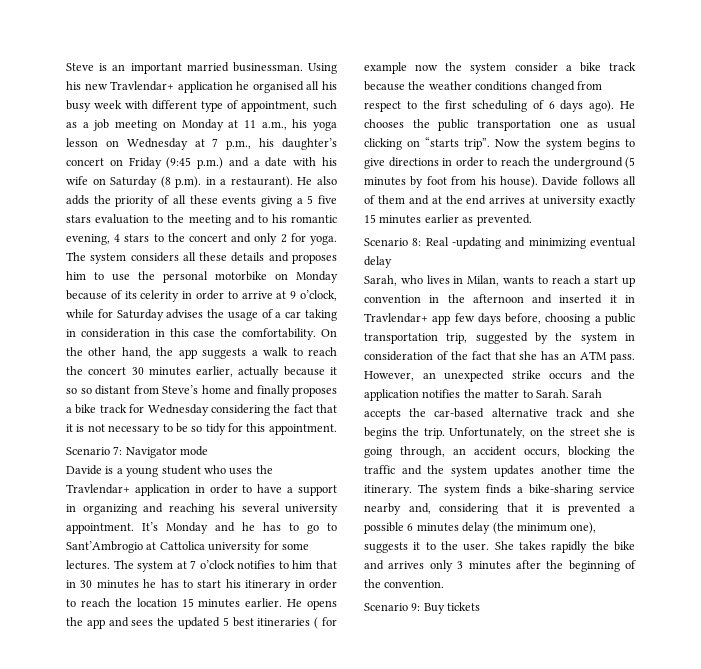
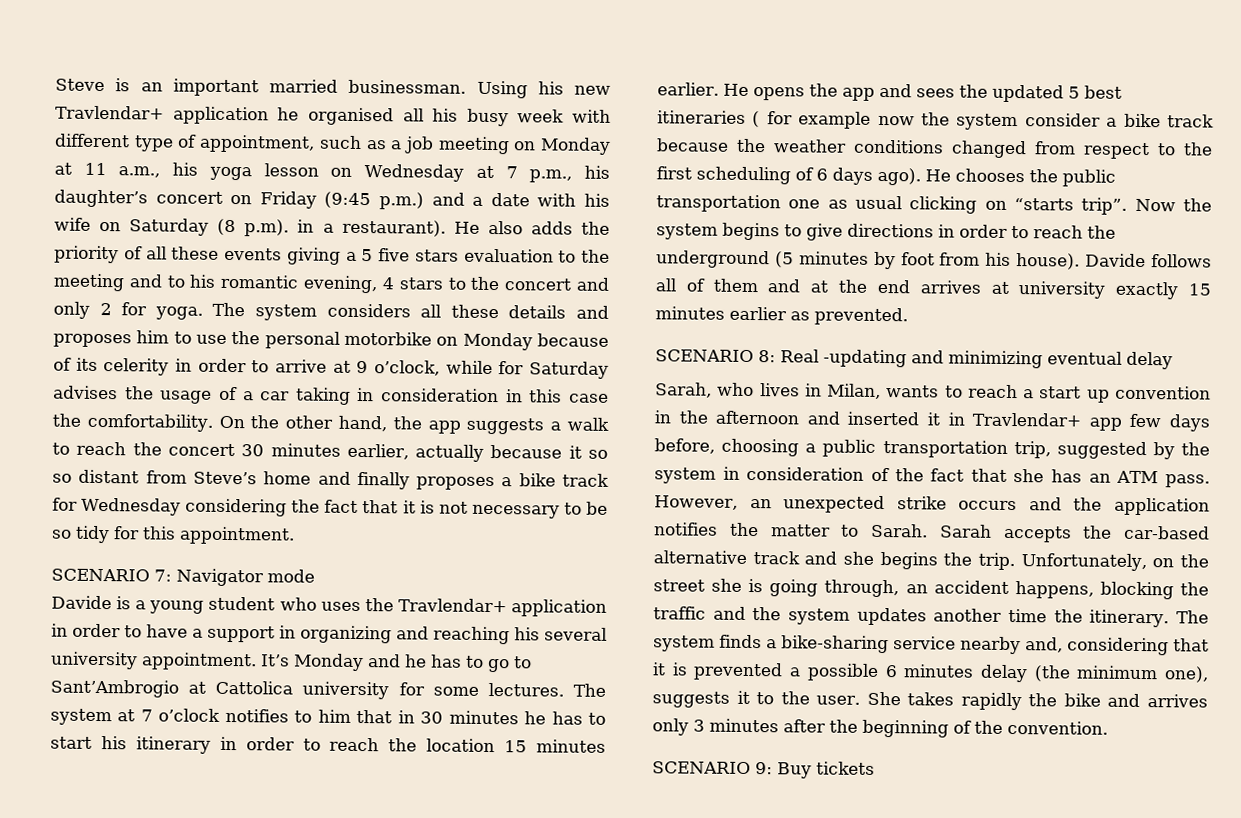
- Scenario 7: Navigator mode
+ SCENARIO 7: Navigator mode
- Scenario 8: Real -updating and minimizing eventual delay
+ SCENARIO 8: Real -updating and minimizing eventual delay
- Unfortunately, on the street she is going through, an accident occurs, blocking the traffic and the system updates another time the itinerary.
+ Unfortunately, on the street she is going through, an accident happens, blocking the traffic and the system updates another time the itinerary.
- Scenario 9: Buy tickets
+ SCENARIO 9: Buy tickets

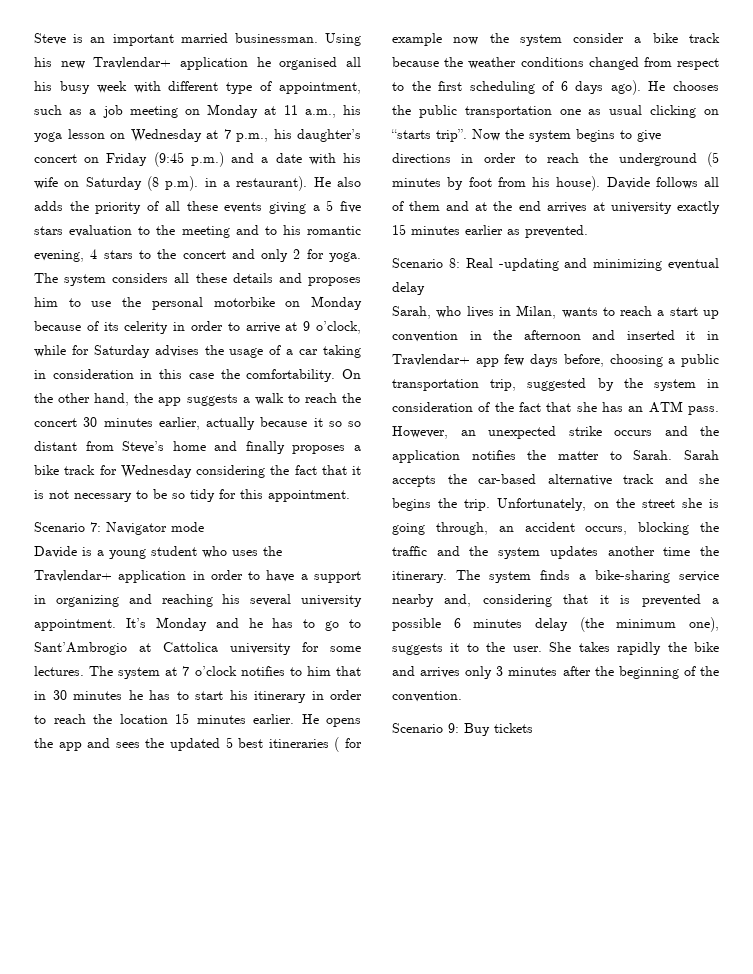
- SCENARIO 7: Navigator mode
+ Scenario 7: Navigator mode
- SCENARIO 8: Real -updating and minimizing eventual delay
+ Scenario 8: Real -updating and minimizing eventual delay
- Unfortunately, on the street she is going through, an accident happens, blocking the traffic and the system updates another time the itinerary.
+ Unfortunately, on the street she is going through, an accident occurs, blocking the traffic and the system updates another time the itinerary.
- SCENARIO 9: Buy tickets
+ Scenario 9: Buy tickets

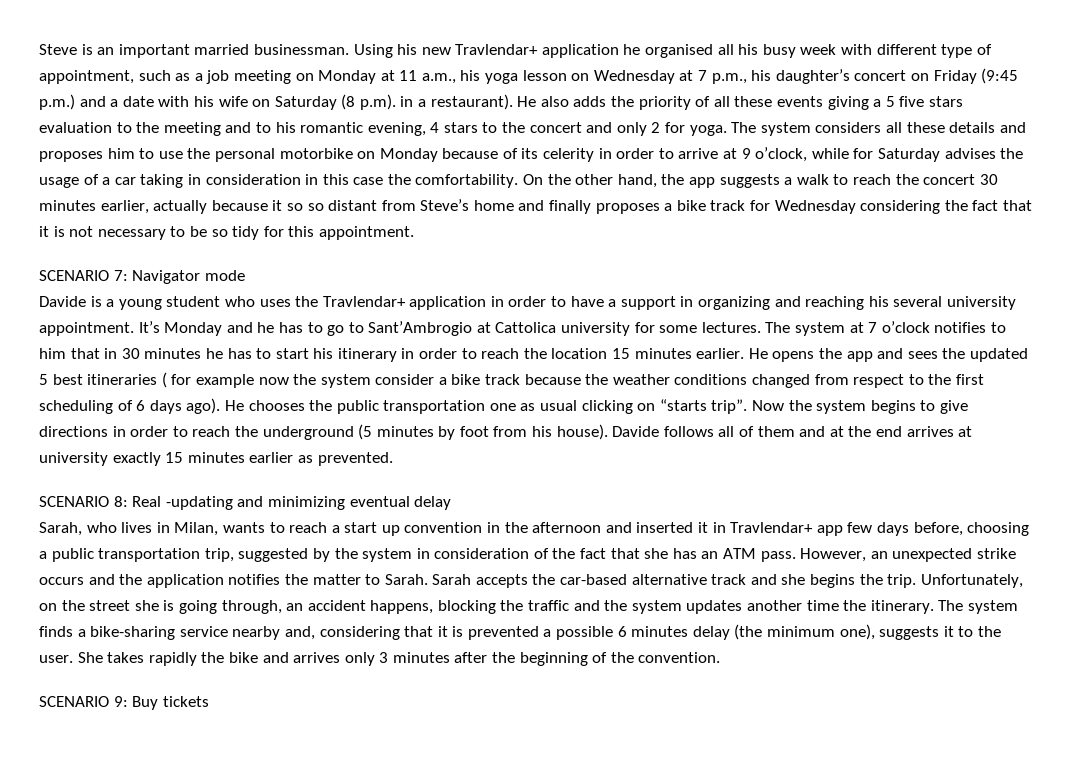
- Scenario 7: Navigator mode
+ SCENARIO 7: Navigator mode
- Scenario 8: Real -updating and minimizing eventual delay
+ SCENARIO 8: Real -updating and minimizing eventual delay
- Unfortunately, on the street she is going through, an accident occurs, blocking the traffic and the system updates another time the itinerary.
+ Unfortunately, on the street she is going through, an accident happens, blocking the traffic and the system updates another time the itinerary.
- Scenario 9: Buy tickets
+ SCENARIO 9: Buy tickets

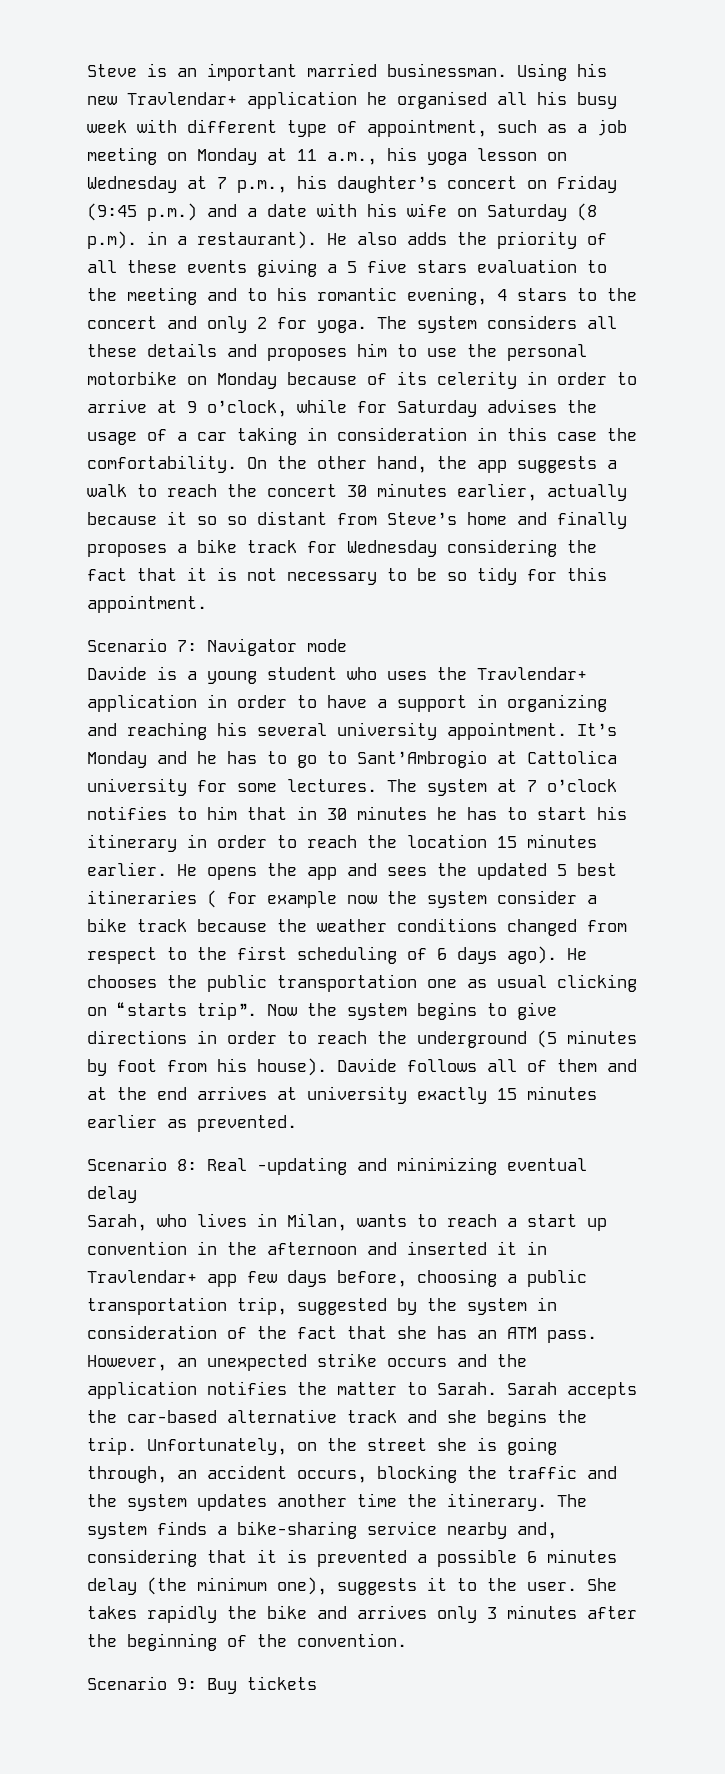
- SCENARIO 7: Navigator mode
+ Scenario 7: Navigator mode
- SCENARIO 8: Real -updating and minimizing eventual delay
+ Scenario 8: Real -updating and minimizing eventual delay
- Unfortunately, on the street she is going through, an accident happens, blocking the traffic and the system updates another time the itinerary.
+ Unfortunately, on the street she is going through, an accident occurs, blocking the traffic and the system updates another time the itinerary.
- SCENARIO 9: Buy tickets
+ Scenario 9: Buy tickets

